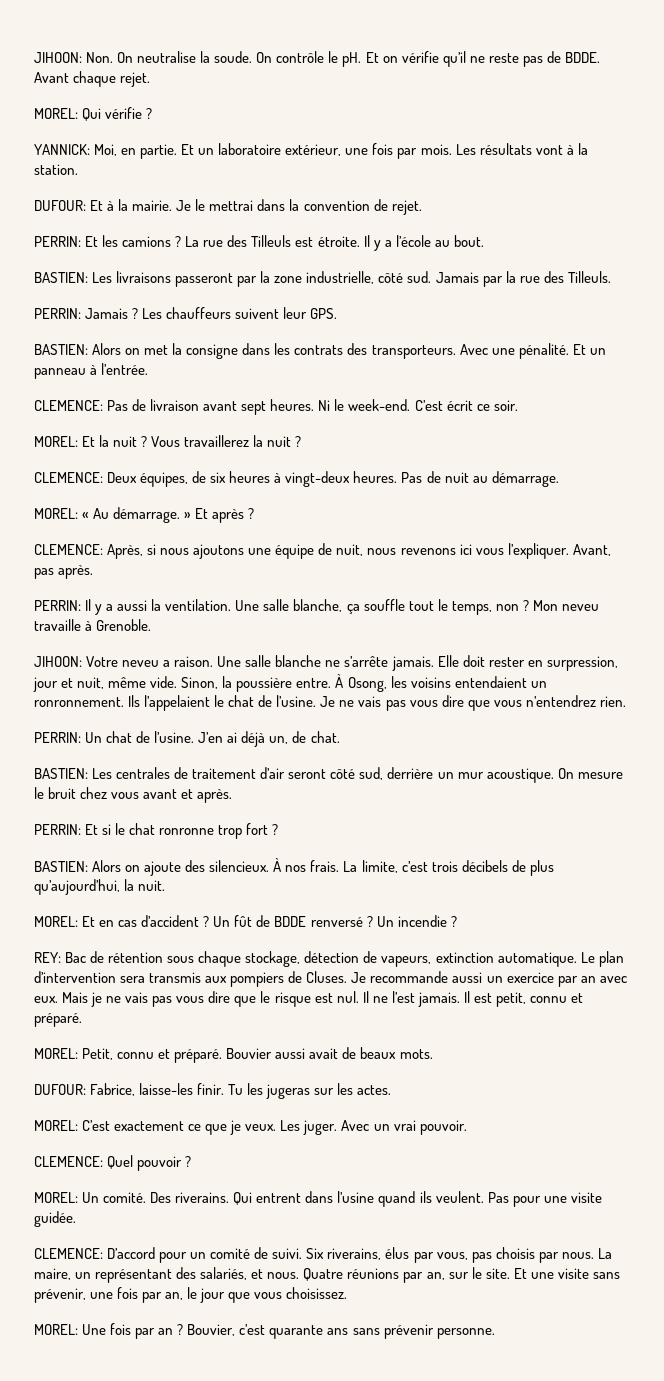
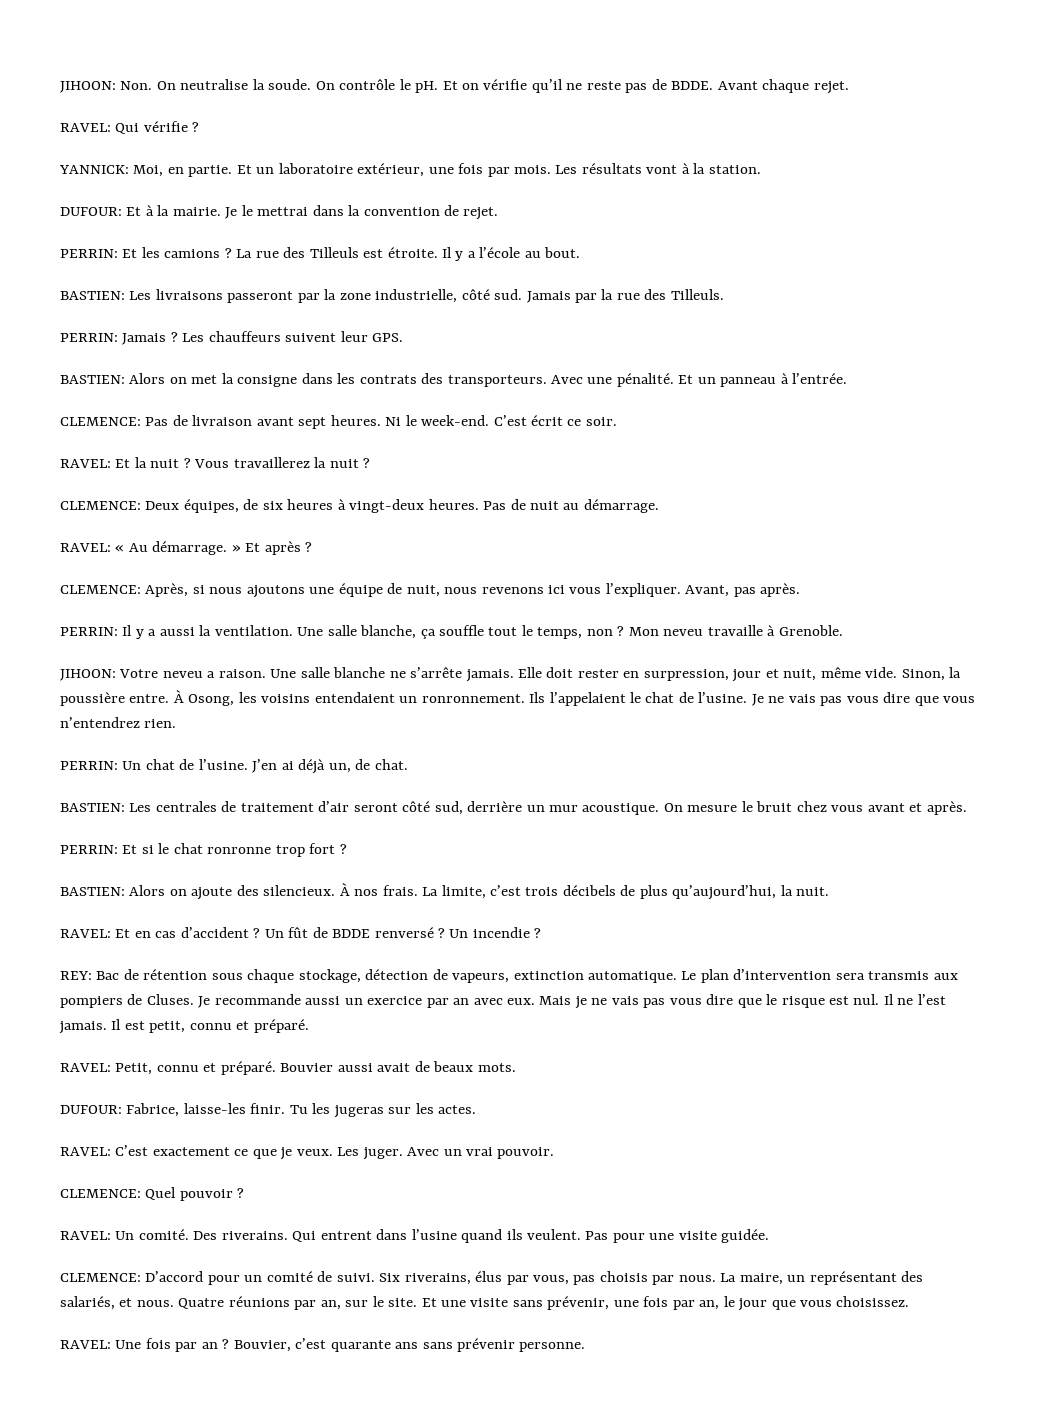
- MOREL: Qui vérifie ?
+ RAVEL: Qui vérifie ?
- MOREL: Et la nuit ?
+ RAVEL: Et la nuit ?
- MOREL: « Au démarrage. » Et après ?
+ RAVEL: « Au démarrage. » Et après ?
- MOREL: Et en cas d’accident ?
+ RAVEL: Et en cas d’accident ?
- MOREL: Petit, connu et préparé.
+ RAVEL: Petit, connu et préparé.
- MOREL: C’est exactement ce que je veux.
+ RAVEL: C’est exactement ce que je veux.
- MOREL: Un comité.
+ RAVEL: Un comité.
- MOREL: Une fois par an ?
+ RAVEL: Une fois par an ?

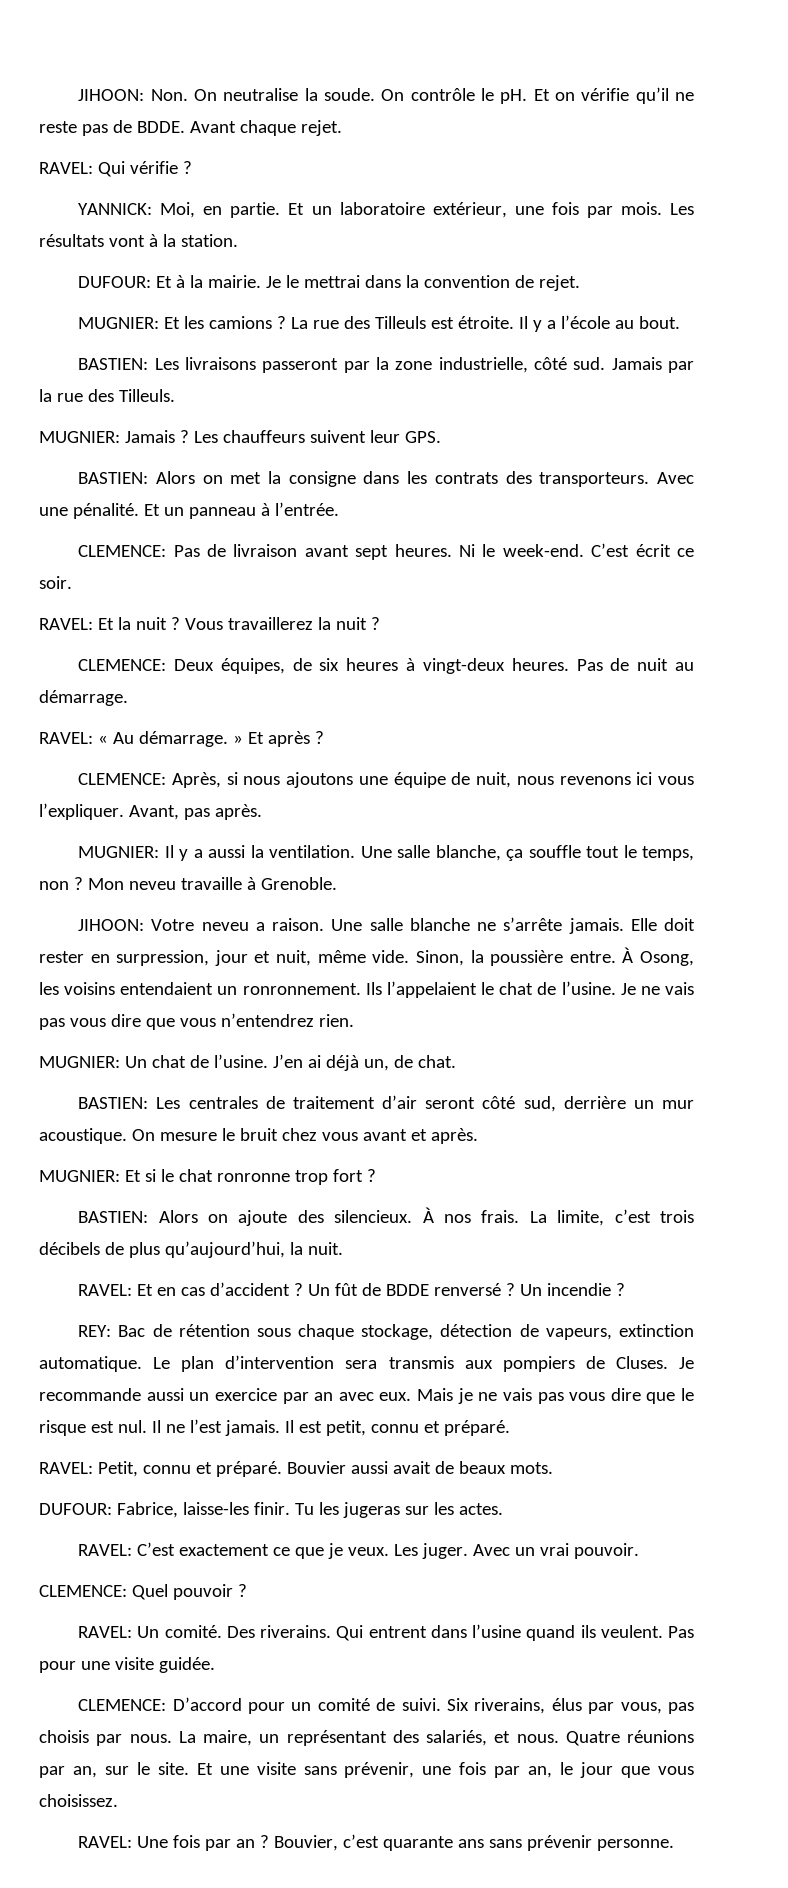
- PERRIN: Et les camions ?
+ MUGNIER: Et les camions ?
- PERRIN: Jamais ?
+ MUGNIER: Jamais ?
- PERRIN: Il y a aussi la ventilation.
+ MUGNIER: Il y a aussi la ventilation.
- PERRIN: Un chat de l’usine.
+ MUGNIER: Un chat de l’usine.
- PERRIN: Et si le chat ronronne trop fort ?
+ MUGNIER: Et si le chat ronronne trop fort ?

